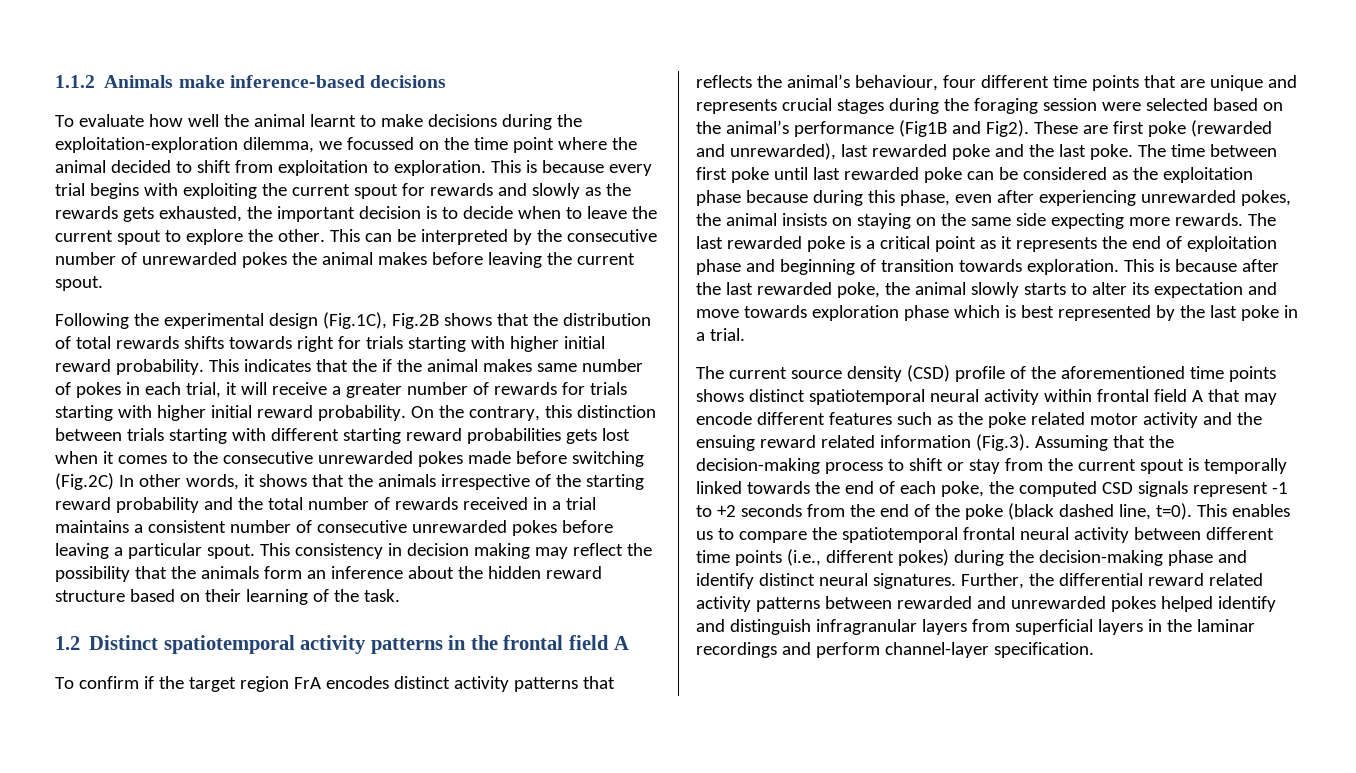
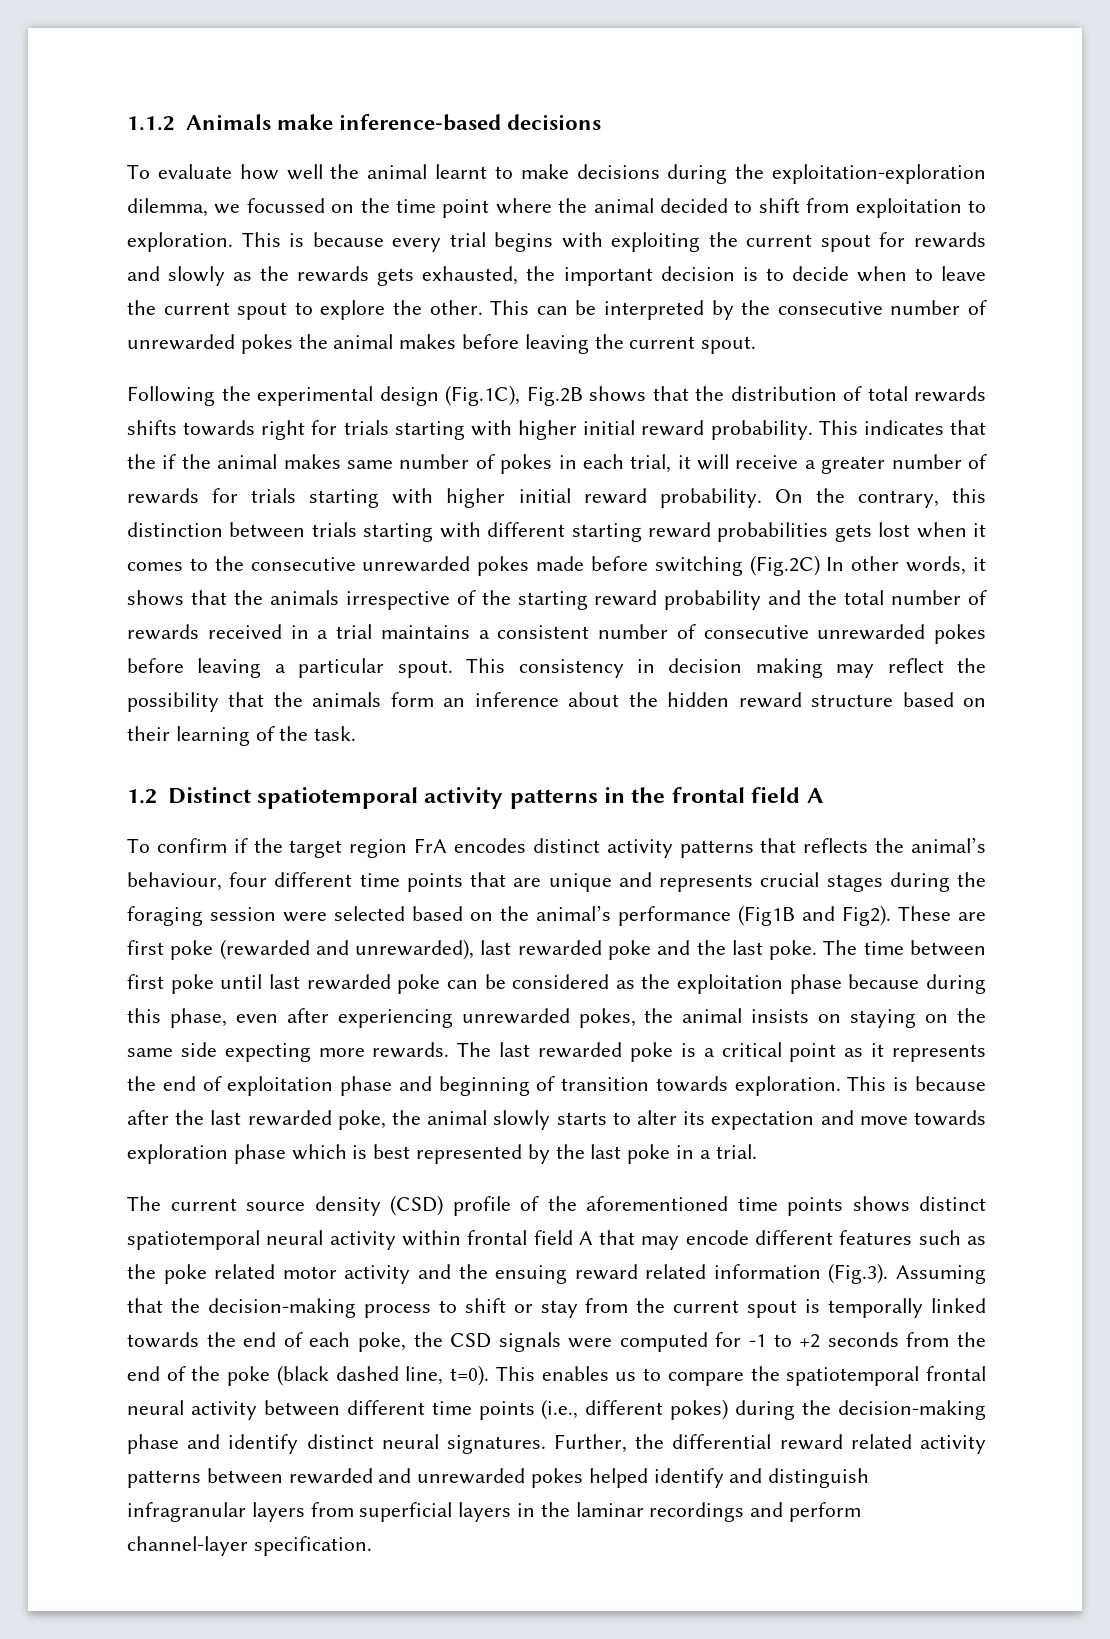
- The current source density (CSD) profile of the aforementioned time points shows distinct spatiotemporal neural activity within frontal field A that may encode different features such as the poke related motor activity and the ensuing reward related information (Fig.3). Assuming that the decision-making process to shift or stay from the current spout is temporally linked towards the end of each poke, the computed CSD signals represent -1 to +2 seconds from the end of the poke (black dashed line, t=0).
+ The current source density (CSD) profile of the aforementioned time points shows distinct spatiotemporal neural activity within frontal field A that may encode different features such as the poke related motor activity and the ensuing reward related information (Fig.3). Assuming that the decision-making process to shift or stay from the current spout is temporally linked towards the end of each poke, the CSD signals were computed for -1 to +2 seconds from the end of the poke (black dashed line, t=0).

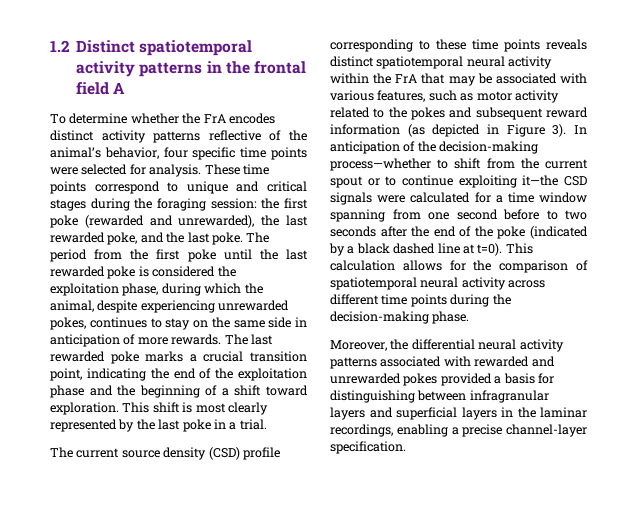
- 1.1.2 Animals make inference-based decisions
- To evaluate how well the animal learnt to make decisions during the exploitation-exploration dilemma, we focussed on the time point where the animal decided to shift from exploitation to exploration. This is because every trial begins with exploiting the current spout for rewards and slowly as the rewards gets exhausted, the important decision is to decide when to leave the current spout to explore the other. This can be interpreted by the consecutive number of unrewarded pokes the animal makes before leaving the current spout.
- Following the experimental design (Fig.1C), Fig.2B shows that the distribution of total rewards shifts towards right for trials starting with higher initial reward probability. This indicates that the if the animal makes same number of pokes in each trial, it will receive a greater number of rewards for trials starting with higher initial reward probability. On the contrary, this distinction between trials starting with different starting reward probabilities gets lost when it comes to the consecutive unrewarded pokes made before switching (Fig.2C) In other words, it shows that the animals irrespective of the starting reward probability and the total number of rewards received in a trial maintains a consistent number of consecutive unrewarded pokes before leaving a particular spout. This consistency in decision making may reflect the possibility that the animals form an inference about the hidden reward structure based on their learning of the task.
- To confirm if the target region FrA encodes distinct activity patterns that reflects the animal’s behaviour, four different time points that are unique and represents crucial stages during the foraging session were selected based on the animal’s performance (Fig1B and Fig2). These are first poke (rewarded and unrewarded), last rewarded poke and the last poke.
+ To determine whether the FrA encodes distinct activity patterns reflective of the animal’s behavior, four specific time points were selected for analysis. These time points correspond to unique and critical stages during the foraging session: the first poke (rewarded and unrewarded), the last rewarded poke, and the last poke.
- The time between first poke until last rewarded poke can be considered as the exploitation phase because during this phase, even after experiencing unrewarded pokes, the animal insists on staying on the same side expecting more rewards.
+ The period from the first poke until the last rewarded poke is considered the exploitation phase, during which the animal, despite experiencing unrewarded pokes, continues to stay on the same side in anticipation of more rewards.
- The last rewarded poke is a critical point as it represents the end of exploitation phase and beginning of transition towards exploration. This is because after the last rewarded poke, the animal slowly starts to alter its expectation and move towards exploration phase which is best represented by the last poke in a trial.
+ The last rewarded poke marks a crucial transition point, indicating the end of the exploitation phase and the beginning of a shift toward exploration. This shift is most clearly represented by the last poke in a trial.
- The current source density (CSD) profile of the aforementioned time points shows distinct spatiotemporal neural activity within frontal field A that may encode different features such as the poke related motor activity and the ensuing reward related information (Fig.3). Assuming that the decision-making process to shift or stay from the current spout is temporally linked towards the end of each poke, the CSD signals were computed for -1 to +2 seconds from the end of the poke (black dashed line, t=0). This enables us to compare the spatiotemporal frontal neural activity between different time points (i.e., different pokes) during the decision-making phase and identify distinct neural signatures. Further, the differential reward related activity patterns between rewarded and unrewarded pokes helped identify and distinguish infragranular layers from superficial layers in the laminar recordings and perform channel-layer specification.
+ The current source density (CSD) profile corresponding to these time points reveals distinct spatiotemporal neural activity within the FrA that may be associated with various features, such as motor activity related to the pokes and subsequent reward information (as depicted in Figure 3). In anticipation of the decision-making process—whether to shift from the current spout or to continue exploiting it—the CSD signals were calculated for a time window spanning from one second before to two seconds after the end of the poke (indicated by a black dashed line at t=0). This calculation allows for the comparison of spatiotemporal neural activity across different time points during the decision-making phase.
+ Moreover, the differential neural activity patterns associated with rewarded and unrewarded pokes provided a basis for distinguishing between infragranular layers and superficial layers in the laminar recordings, enabling a precise channel-layer specification.

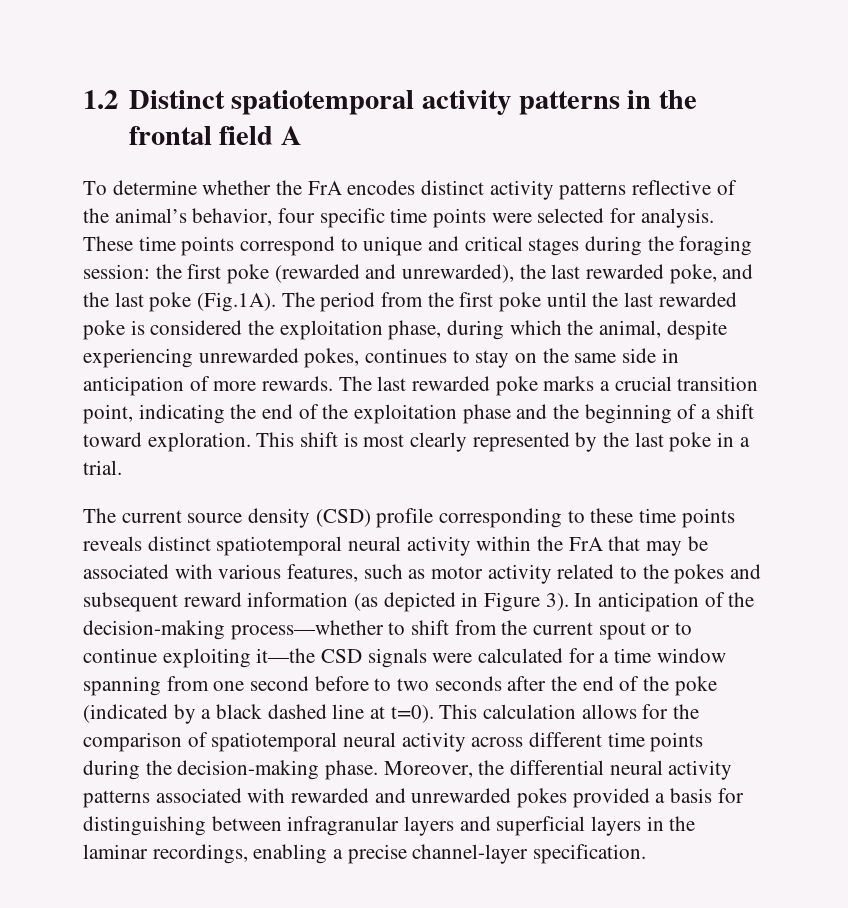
- the first poke (rewarded and unrewarded), the last rewarded poke, and the last poke. The period from the first poke until the last rewarded poke is considered the exploitation phase, during which the animal, despite experiencing unrewarded pokes, continues to stay on the same side in anticipation of more rewards.
+ the first poke (rewarded and unrewarded), the last rewarded poke, and the last poke (Fig.1A). The period from the first poke until the last rewarded poke is considered the exploitation phase, during which the animal, despite experiencing unrewarded pokes, continues to stay on the same side in anticipation of more rewards.
- This calculation allows for the comparison of spatiotemporal neural activity across different time points during the decision-making phase.
- Moreover, the differential neural activity patterns associated with rewarded and unrewarded pokes provided a basis for distinguishing between infragranular layers and superficial layers in the laminar recordings, enabling a precise channel-layer specification.
+ This calculation allows for the comparison of spatiotemporal neural activity across different time points during the decision-making phase. Moreover, the differential neural activity patterns associated with rewarded and unrewarded pokes provided a basis for distinguishing between infragranular layers and superficial layers in the laminar recordings, enabling a precise channel-layer specification.

